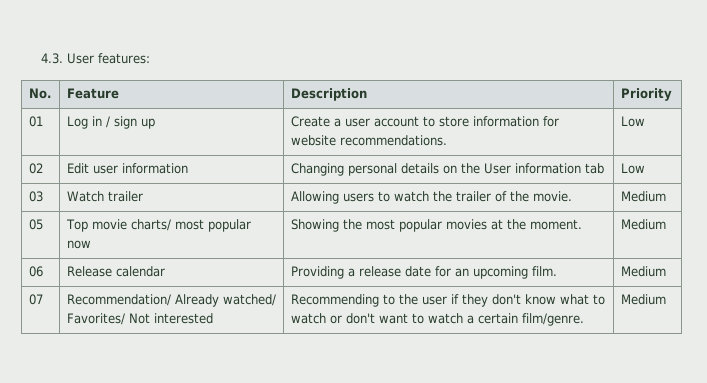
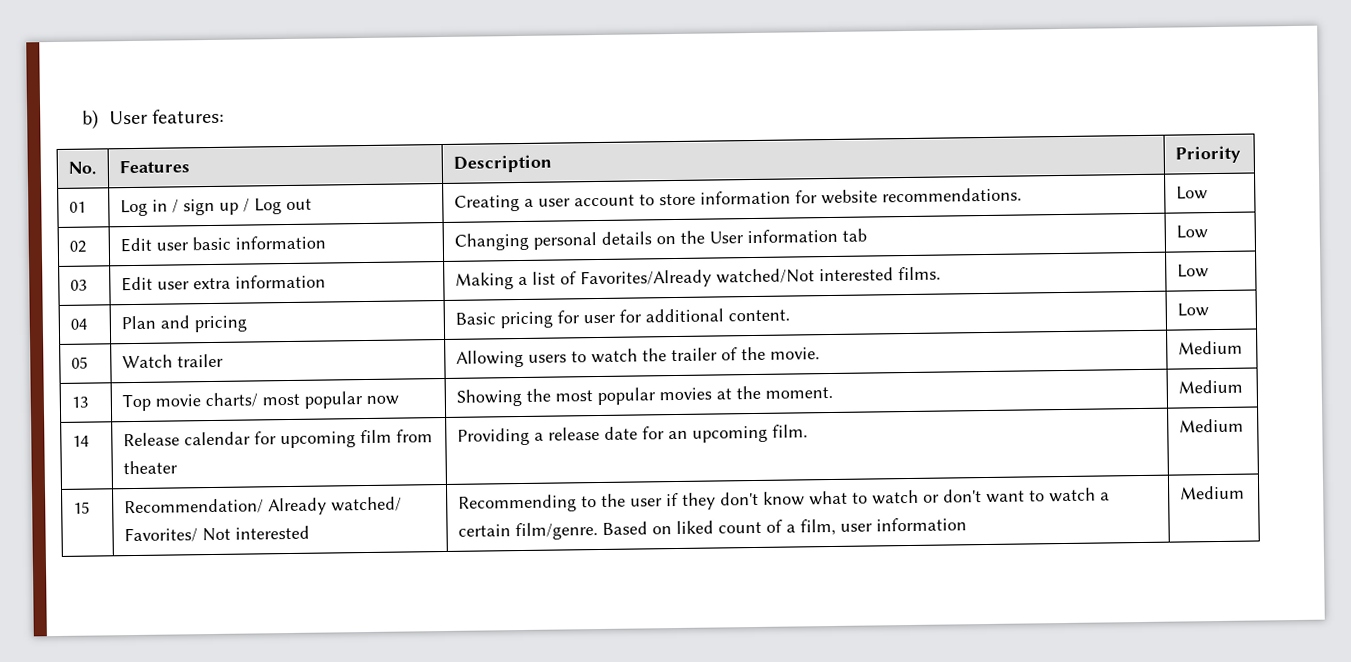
- 4.3. User features:
+ b) User features:
- No. | Feature | Description | Priority
+ No. | Features | Description | Priority
- 01 | Log in / sign up | Create a user account to store information for website recommendations. | Low
+ 01 | Log in / sign up / Log out | Creating a user account to store information for website recommendations. | Low
- 02 | Edit user information | Changing personal details on the User information tab | Low
+ 02 | Edit user basic information | Changing personal details on the User information tab | Low
- 03 | Watch trailer | Allowing users to watch the trailer of the movie. | Medium
+ 03 | Edit user extra information | Making a list of Favorites/Already watched/Not interested films. | Low
+ 04 | Plan and pricing | Basic pricing for user for additional content. | Low
+ 05 | Watch trailer | Allowing users to watch the trailer of the movie. | Medium
- 05 | Top movie charts/ most popular now | Showing the most popular movies at the moment. | Medium
+ 13 | Top movie charts/ most popular now | Showing the most popular movies at the moment. | Medium
- 06 | Release calendar | Providing a release date for an upcoming film. | Medium
+ 14 | Release calendar for upcoming film from theater | Providing a release date for an upcoming film. | Medium
- 07 | Recommendation/ Already watched/ Favorites/ Not interested | Recommending to the user if they don't know what to watch or don't want to watch a certain film/genre. | Medium
+ 15 | Recommendation/ Already watched/ Favorites/ Not interested | Recommending to the user if they don't know what to watch or don't want to watch a certain film/genre. Based on liked count of a film, user information | Medium

